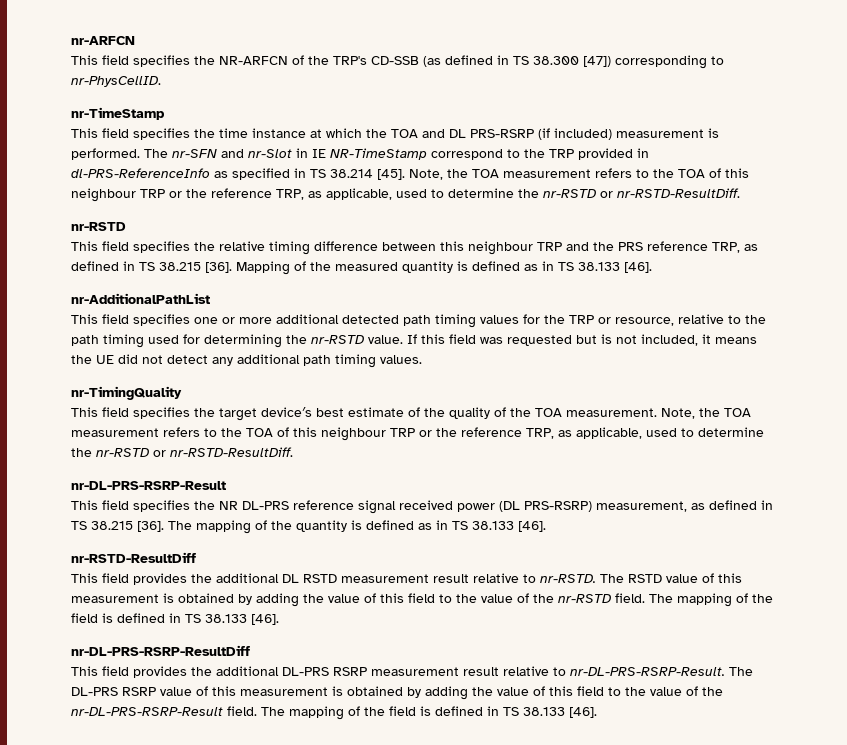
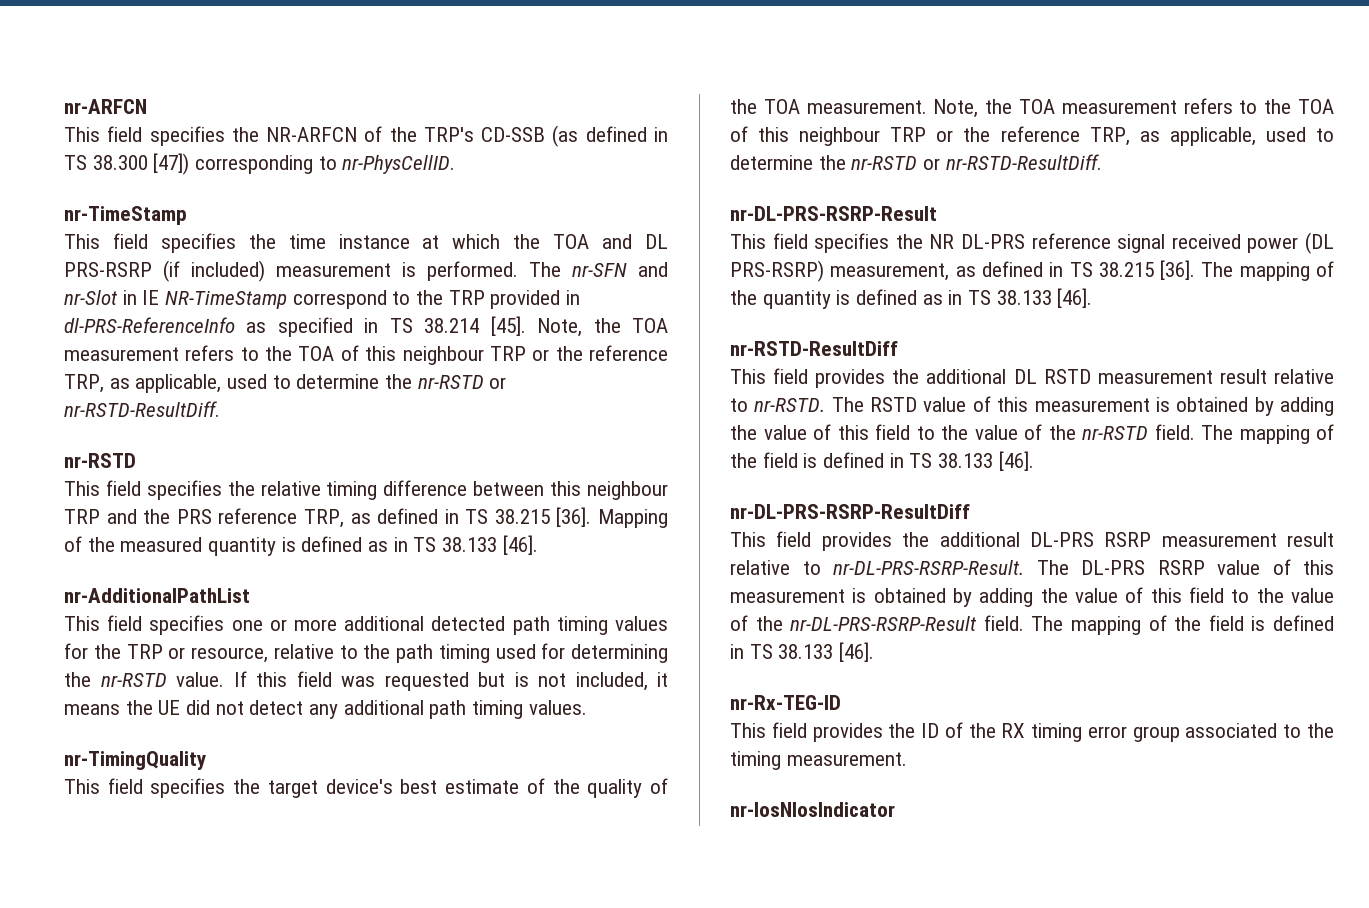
+ nr-Rx-TEG-ID
+ This field provides the ID of the RX timing error group associated to the timing measurement.
+ nr-losNlosIndicator

